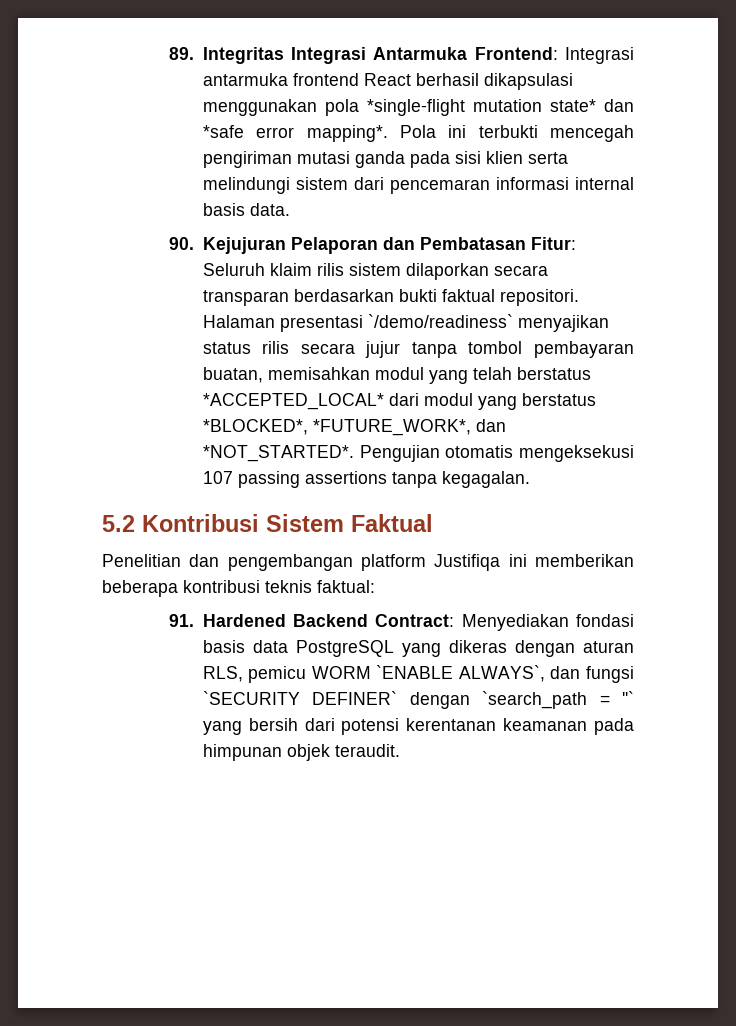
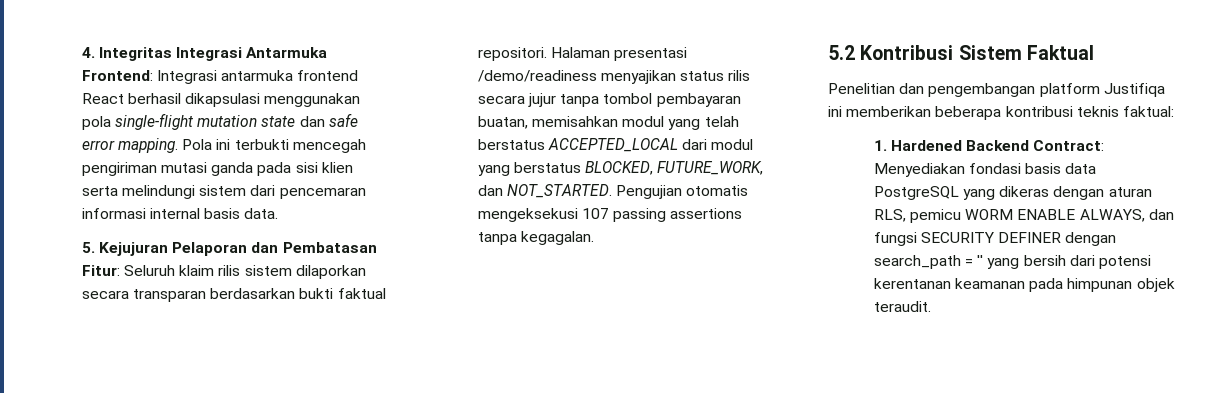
- 89. Integritas Integrasi Antarmuka Frontend: Integrasi antarmuka frontend React berhasil dikapsulasi menggunakan pola *single-flight mutation state* dan *safe error mapping*.
+ 4. Integritas Integrasi Antarmuka Frontend: Integrasi antarmuka frontend React berhasil dikapsulasi menggunakan pola single-flight mutation state dan safe error mapping.
- 90. Kejujuran Pelaporan dan Pembatasan Fitur: Seluruh klaim rilis sistem dilaporkan secara transparan berdasarkan bukti faktual repositori.
+ 5. Kejujuran Pelaporan dan Pembatasan Fitur: Seluruh klaim rilis sistem dilaporkan secara transparan berdasarkan bukti faktual repositori.
- Halaman presentasi `/demo/readiness` menyajikan status rilis secara jujur tanpa tombol pembayaran buatan, memisahkan modul yang telah berstatus *ACCEPTED_LOCAL* dari modul yang berstatus *BLOCKED*, *FUTURE_WORK*, dan *NOT_STARTED*.
+ Halaman presentasi /demo/readiness menyajikan status rilis secara jujur tanpa tombol pembayaran buatan, memisahkan modul yang telah berstatus ACCEPTED_LOCAL dari modul yang berstatus BLOCKED, FUTURE_WORK, dan NOT_STARTED.
- 91. Hardened Backend Contract: Menyediakan fondasi basis data PostgreSQL yang dikeras dengan aturan RLS, pemicu WORM `ENABLE ALWAYS`, dan fungsi `SECURITY DEFINER` dengan `search_path = ''` yang bersih dari potensi kerentanan keamanan pada himpunan objek teraudit.
+ 1. Hardened Backend Contract: Menyediakan fondasi basis data PostgreSQL yang dikeras dengan aturan RLS, pemicu WORM ENABLE ALWAYS, dan fungsi SECURITY DEFINER dengan search_path = '' yang bersih dari potensi kerentanan keamanan pada himpunan objek teraudit.

